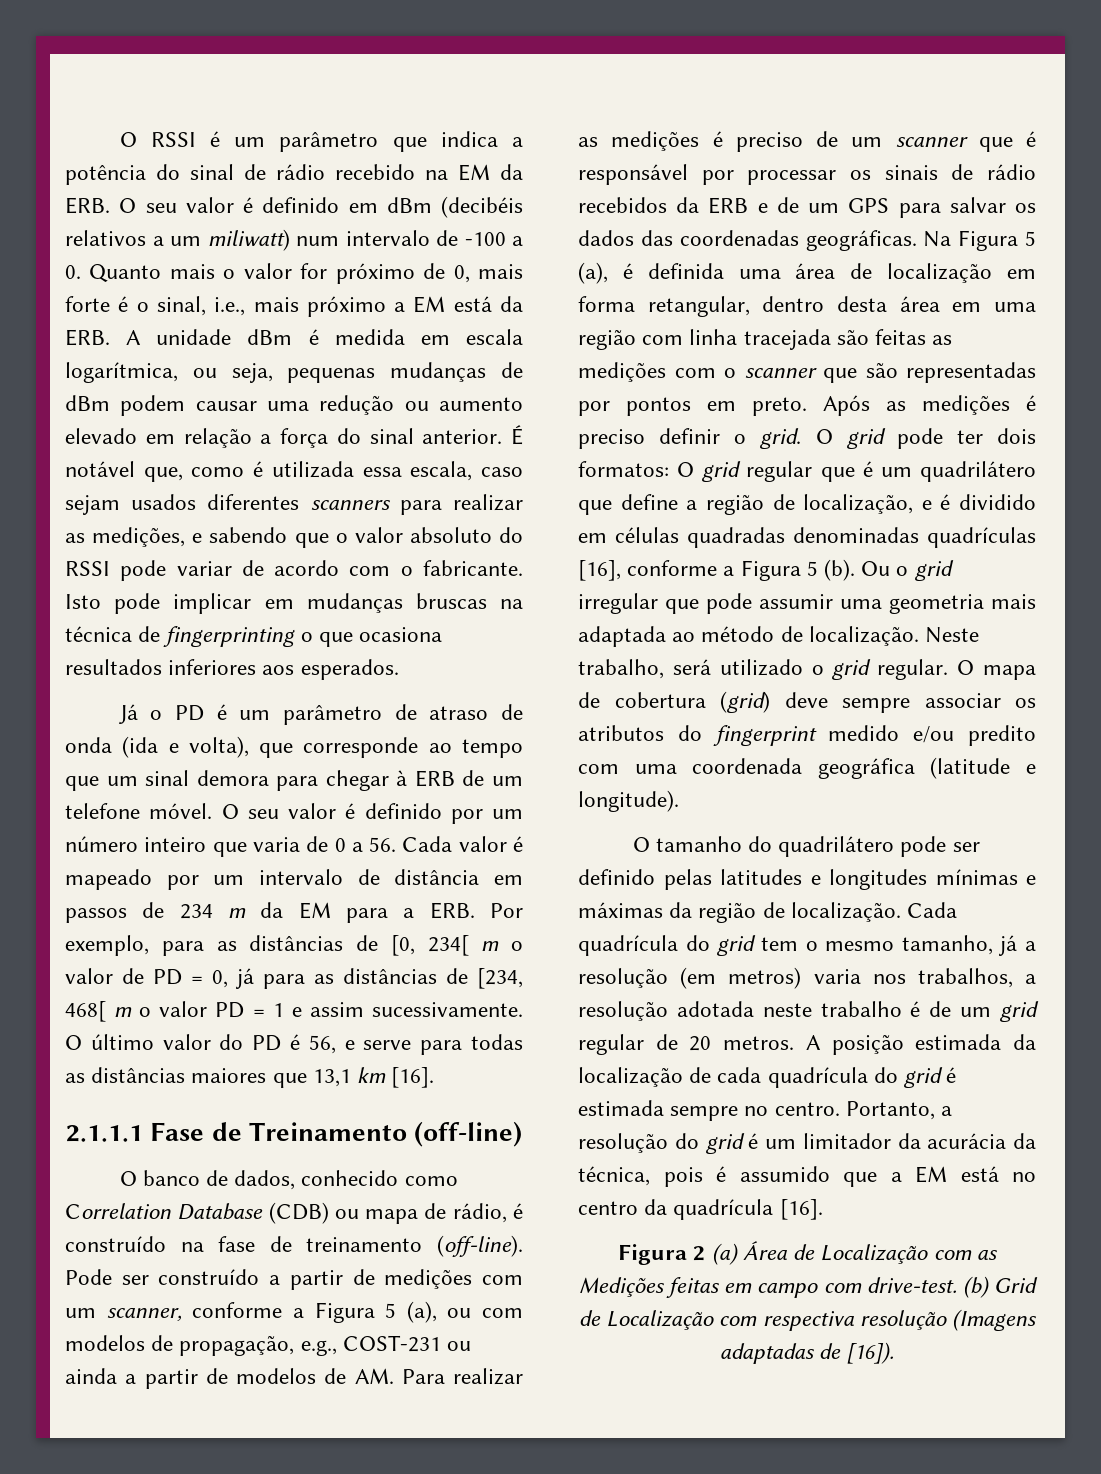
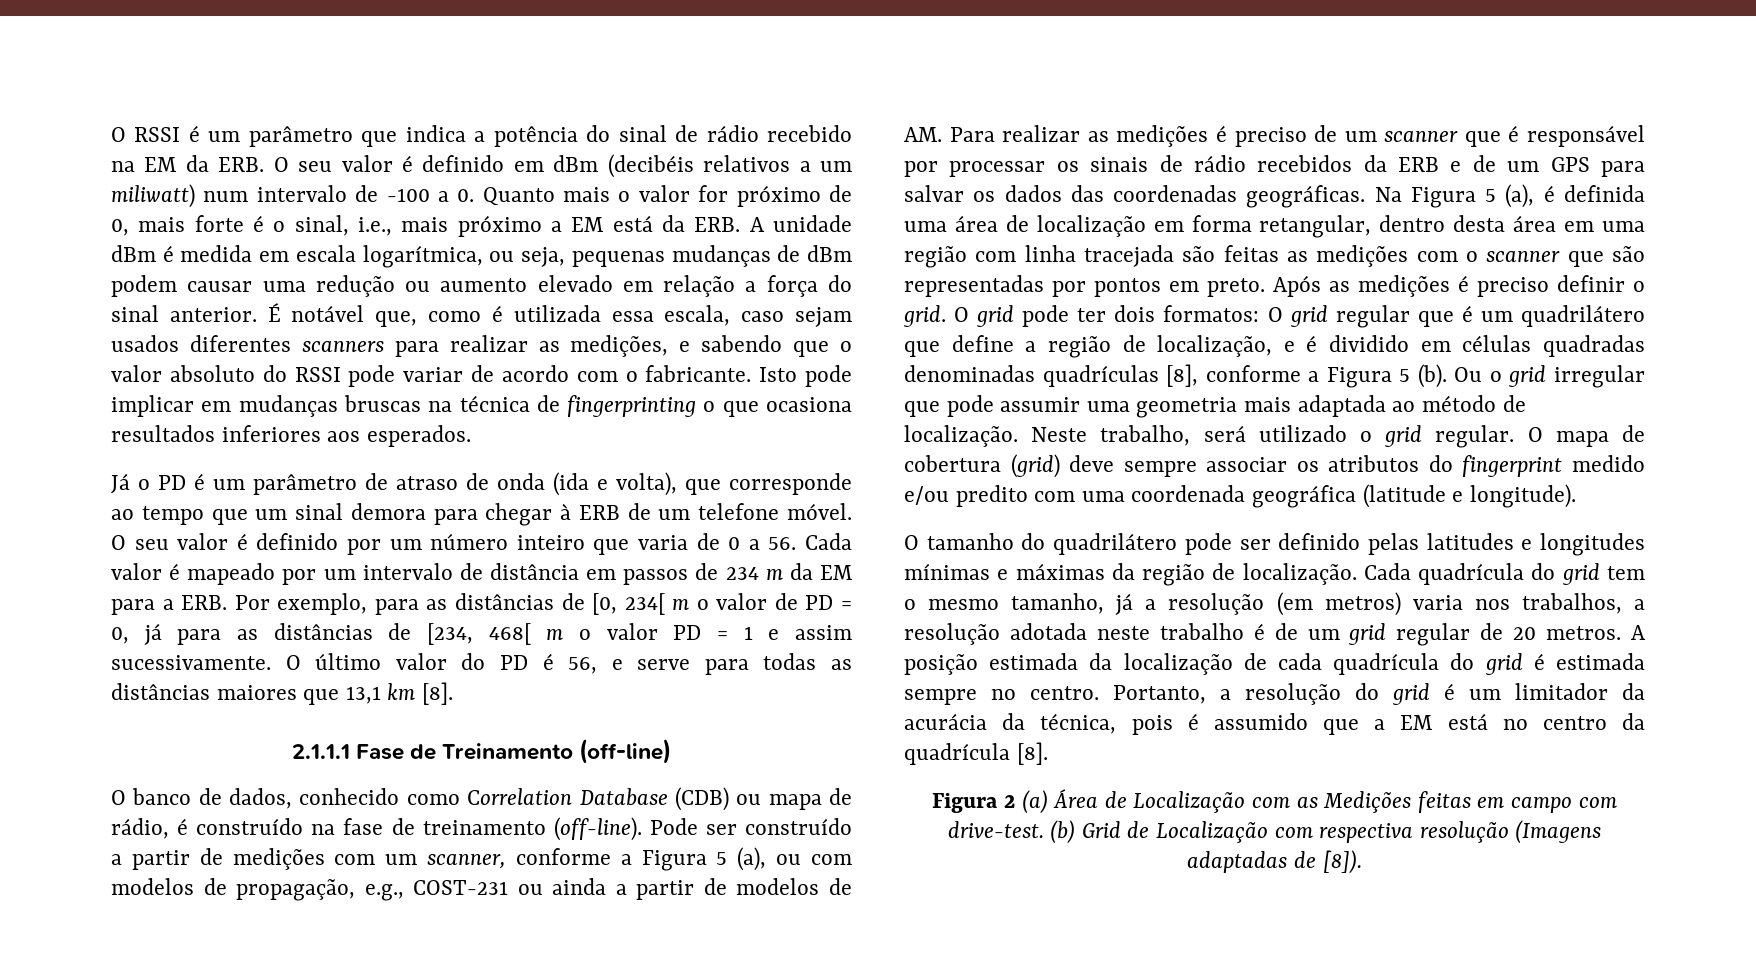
- O último valor do PD é 56, e serve para todas as distâncias maiores que 13,1 km [16].
+ O último valor do PD é 56, e serve para todas as distâncias maiores que 13,1 km [8].
- O grid pode ter dois formatos: O grid regular que é um quadrilátero que define a região de localização, e é dividido em células quadradas denominadas quadrículas [16], conforme a Figura 5 (b).
+ O grid pode ter dois formatos: O grid regular que é um quadrilátero que define a região de localização, e é dividido em células quadradas denominadas quadrículas [8], conforme a Figura 5 (b).
- Portanto, a resolução do grid é um limitador da acurácia da técnica, pois é assumido que a EM está no centro da quadrícula [16].
+ Portanto, a resolução do grid é um limitador da acurácia da técnica, pois é assumido que a EM está no centro da quadrícula [8].
- (b) Grid de Localização com respectiva resolução (Imagens adaptadas de [16]).
+ (b) Grid de Localização com respectiva resolução (Imagens adaptadas de [8]).

